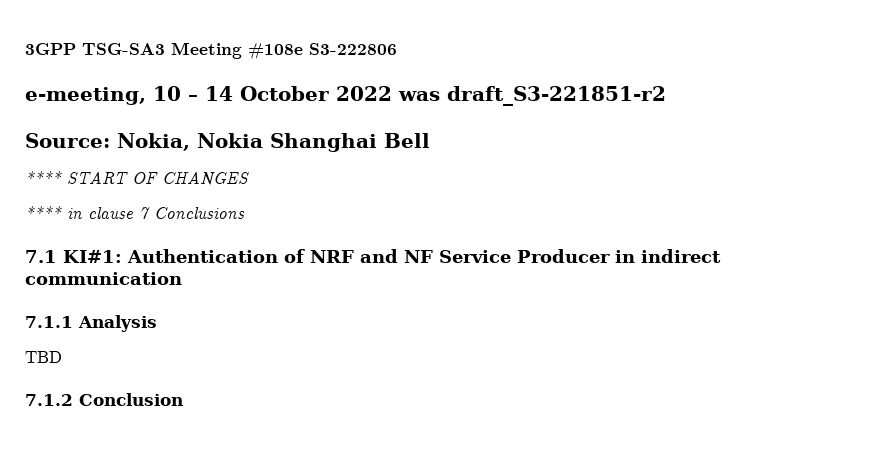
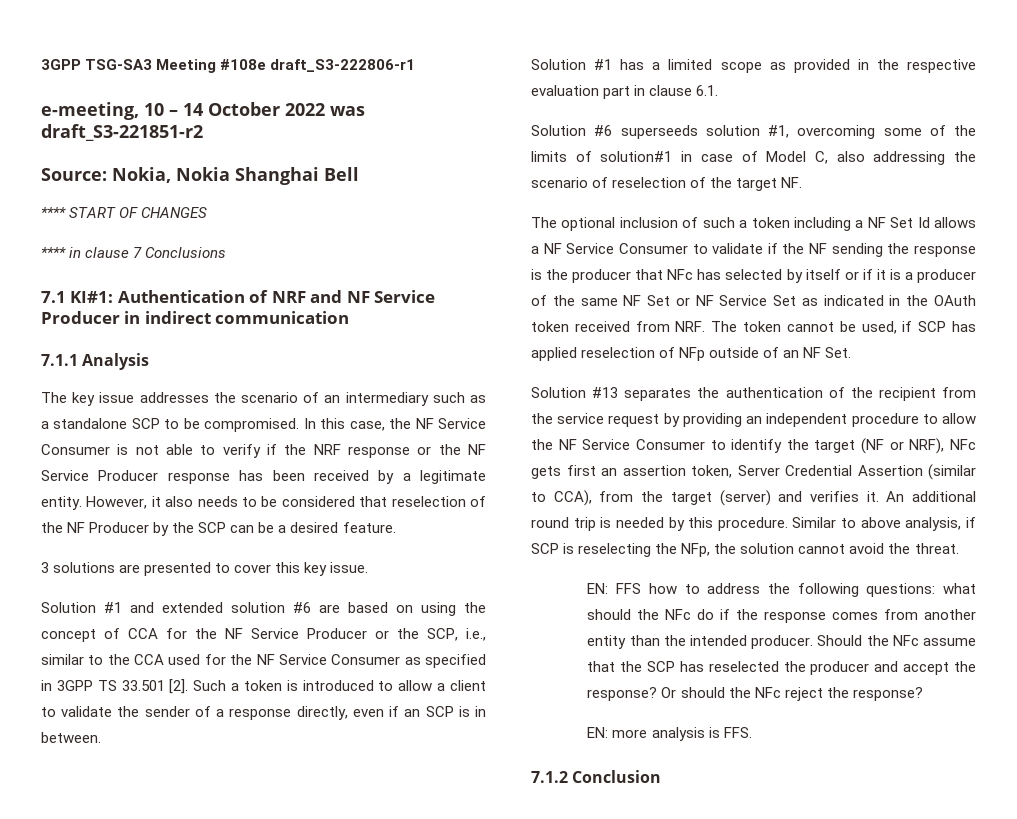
- 3GPP TSG-SA3 Meeting #108e S3-222806
+ 3GPP TSG-SA3 Meeting #108e draft_S3-222806-r1
- TBD
+ The key issue addresses the scenario of an intermediary such as a standalone SCP to be compromised. In this case, the NF Service Consumer is not able to verify if the NRF response or the NF Service Producer response has been received by a legitimate entity. However, it also needs to be considered that reselection of the NF Producer by the SCP can be a desired feature.
+ 3 solutions are presented to cover this key issue.
+ Solution #1 and extended solution #6 are based on using the concept of CCA for the NF Service Producer or the SCP, i.e., similar to the CCA used for the NF Service Consumer as specified in 3GPP TS 33.501 [2]. Such a token is introduced to allow a client to validate the sender of a response directly, even if an SCP is in between.
+ Solution #1 has a limited scope as provided in the respective evaluation part in clause 6.1.
+ Solution #6 superseeds solution #1, overcoming some of the limits of solution#1 in case of Model C, also addressing the scenario of reselection of the target NF.
+ The optional inclusion of such a token including a NF Set Id allows a NF Service Consumer to validate if the NF sending the response is the producer that NFc has selected by itself or if it is a producer of the same NF Set or NF Service Set as indicated in the OAuth token received from NRF. The token cannot be used, if SCP has applied reselection of NFp outside of an NF Set.
+ Solution #13 separates the authentication of the recipient from the service request by providing an independent procedure to allow the NF Service Consumer to identify the target (NF or NRF), NFc gets first an assertion token, Server Credential Assertion (similar to CCA), from the target (server) and verifies it. An additional round trip is needed by this procedure. Similar to above analysis, if SCP is reselecting the NFp, the solution cannot avoid the threat.
+ EN: FFS how to address the following questions: what should the NFc do if the response comes from another entity than the intended producer. Should the NFc assume that the SCP has reselected the producer and accept the response? Or should the NFc reject the response?
+ EN: more analysis is FFS.

